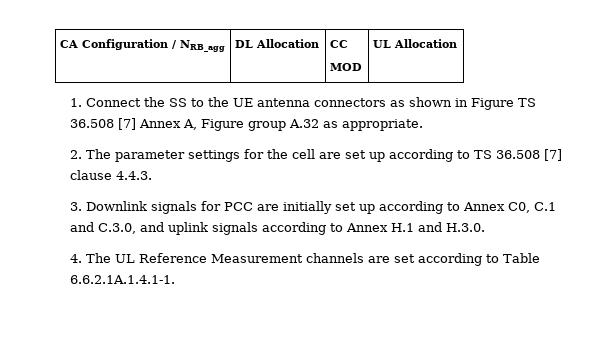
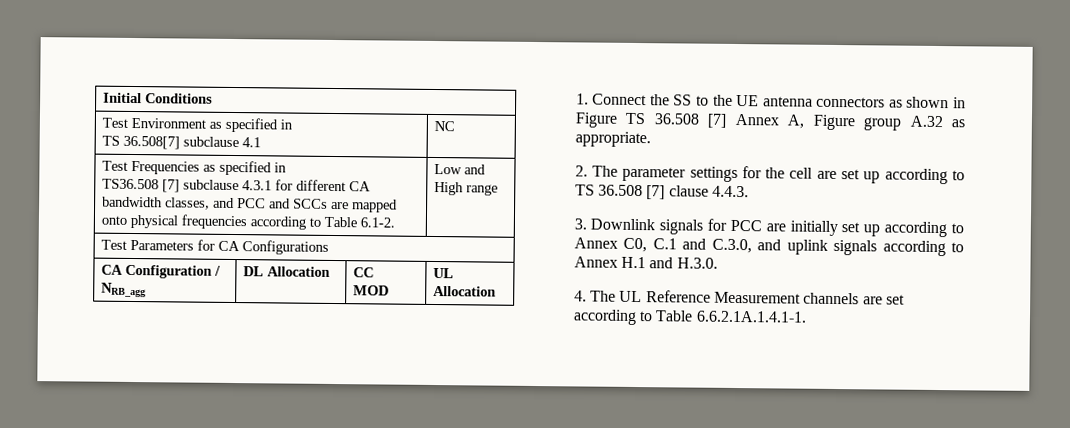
+ Initial Conditions
+ Test Environment as specified in
+ TS 36.508[7] subclause 4.1 | NC
+ Test Frequencies as specified in
+ TS36.508 [7] subclause 4.3.1 for different CA bandwidth classes, and PCC and SCCs are mapped onto physical frequencies according to Table 6.1-2. | Low and High range
+ Test Parameters for CA Configurations

